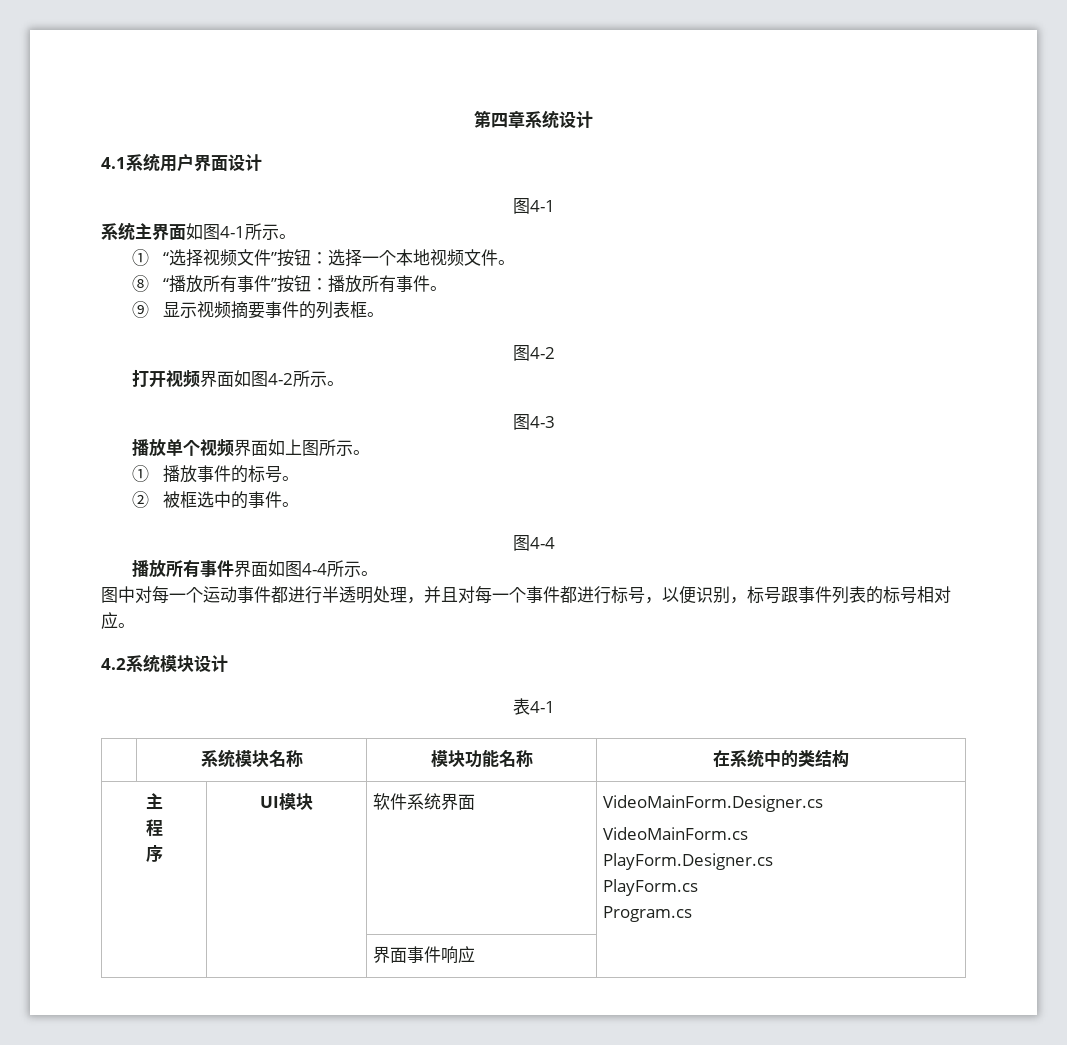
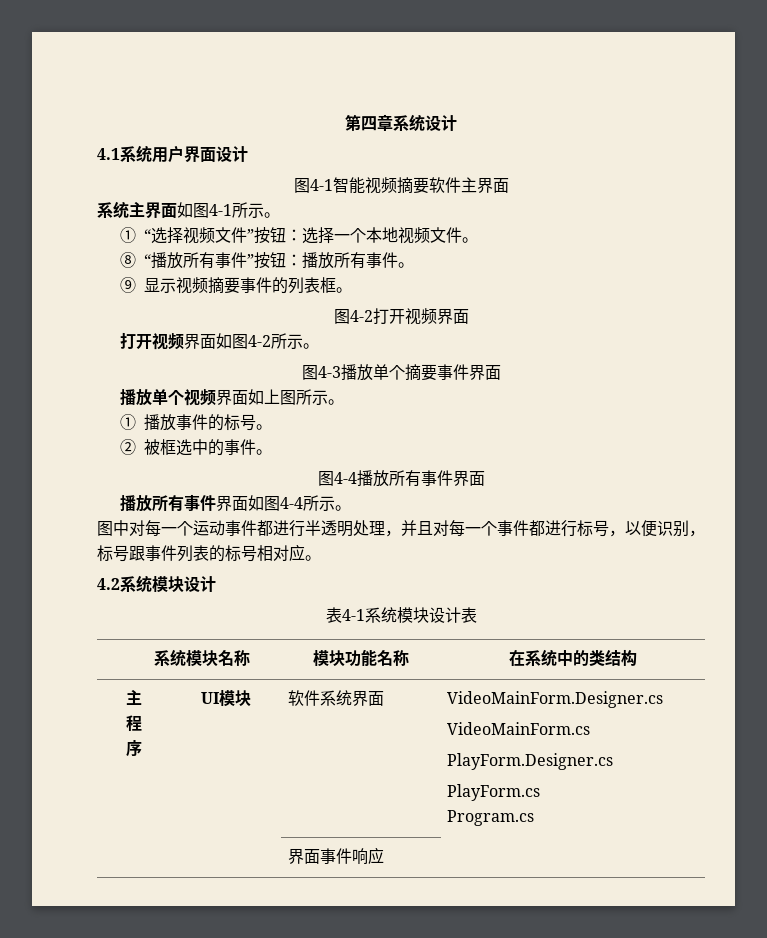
  4.1系统用户界面设计
- 图4-1
+ 图4-1智能视频摘要软件主界面
  ⑨显示视频摘要事件的列表框。
- 图4-2
+ 图4-2打开视频界面
- 图4-3
+ 图4-3播放单个摘要事件界面
  ②被框选中的事件。
- 图4-4
+ 图4-4播放所有事件界面
- 表4-1
+ 表4-1系统模块设计表

